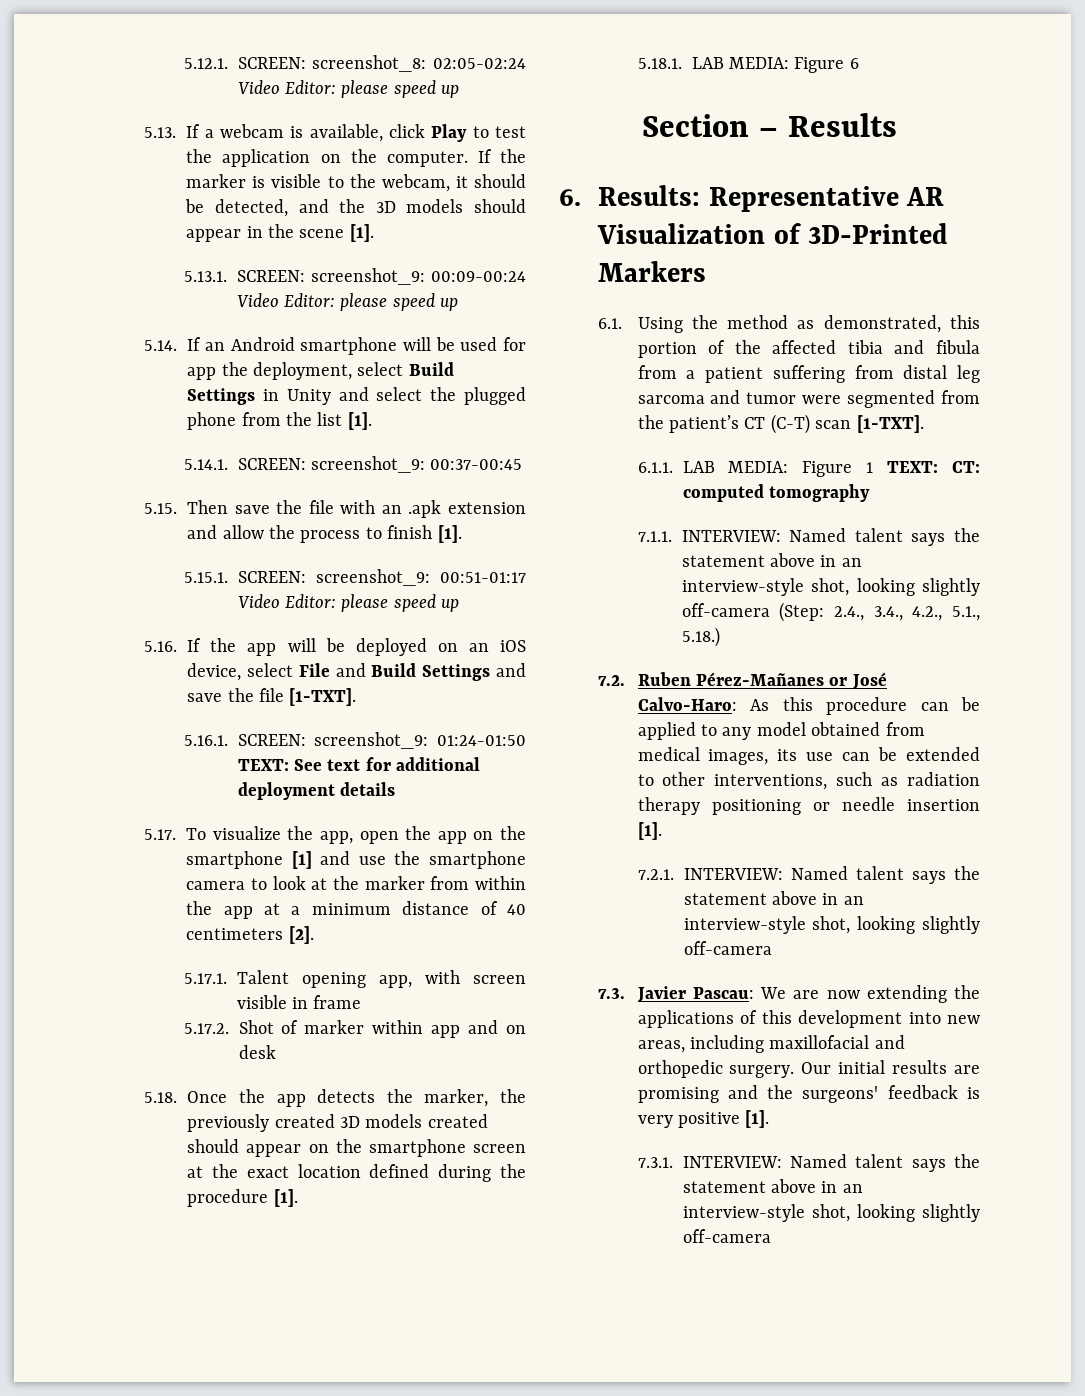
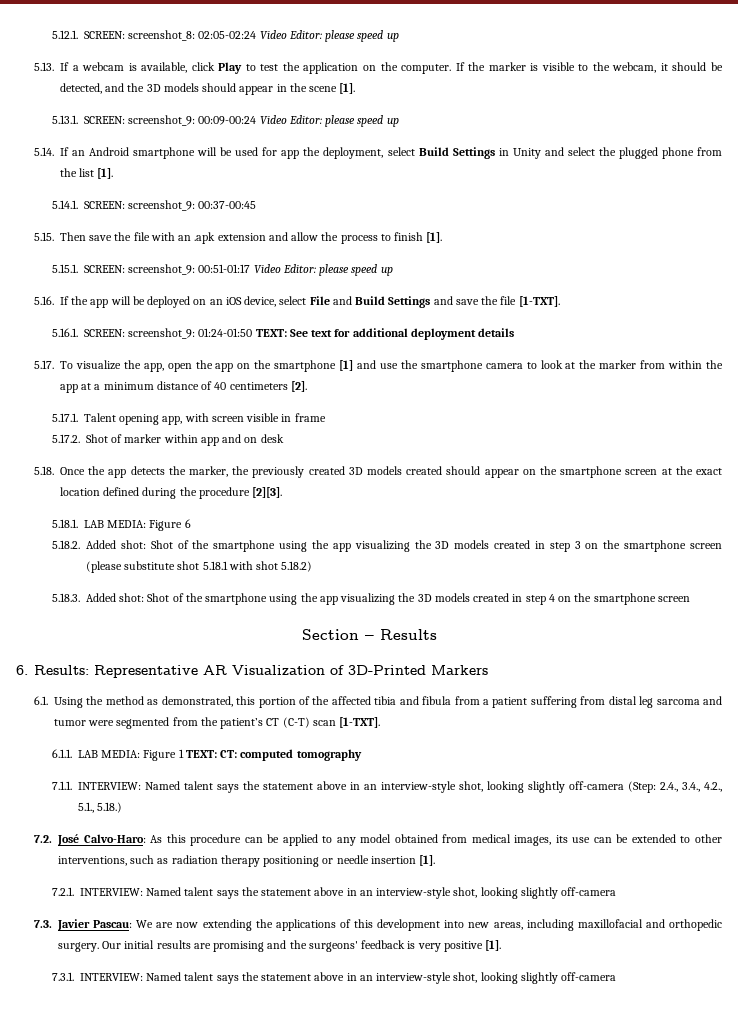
- 5.18. Once the app detects the marker, the previously created 3D models created should appear on the smartphone screen at the exact location defined during the procedure [1].
+ 5.18. Once the app detects the marker, the previously created 3D models created should appear on the smartphone screen at the exact location defined during the procedure [2][3].
+ 5.18.2. Added shot: Shot of the smartphone using the app visualizing the 3D models created in step 3 on the smartphone screen (please substitute shot 5.18.1 with shot 5.18.2)
+ 5.18.3. Added shot: Shot of the smartphone using the app visualizing the 3D models created in step 4 on the smartphone screen
- 7.2. Ruben Pérez-Mañanes or José Calvo-Haro: As this procedure can be applied to any model obtained from medical images, its use can be extended to other interventions, such as radiation therapy positioning or needle insertion [1].
+ 7.2. José Calvo-Haro: As this procedure can be applied to any model obtained from medical images, its use can be extended to other interventions, such as radiation therapy positioning or needle insertion [1].

